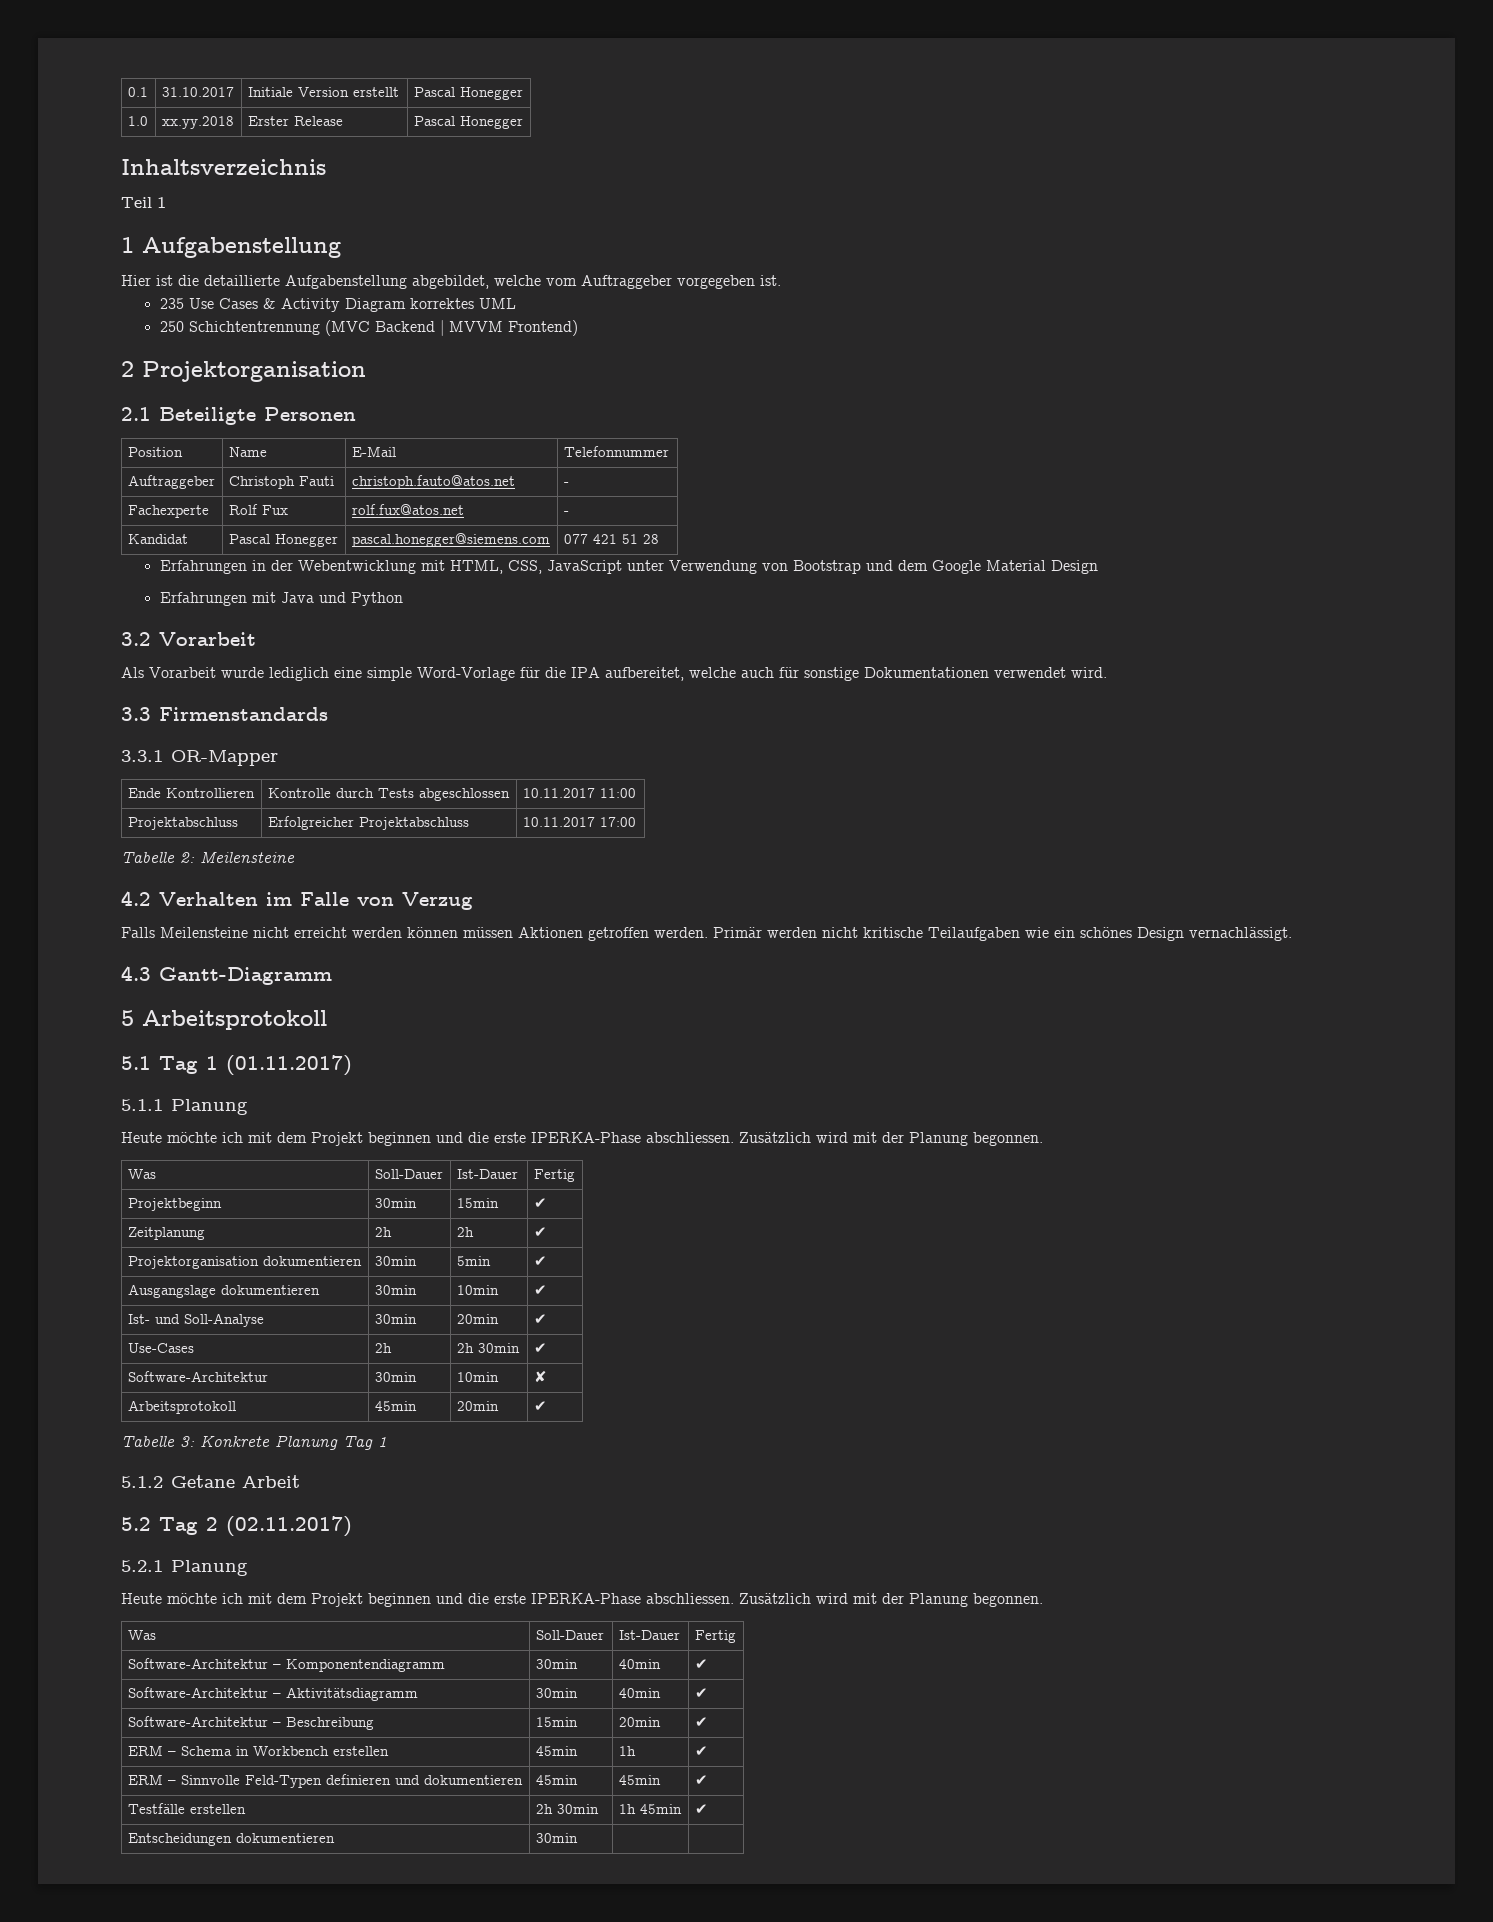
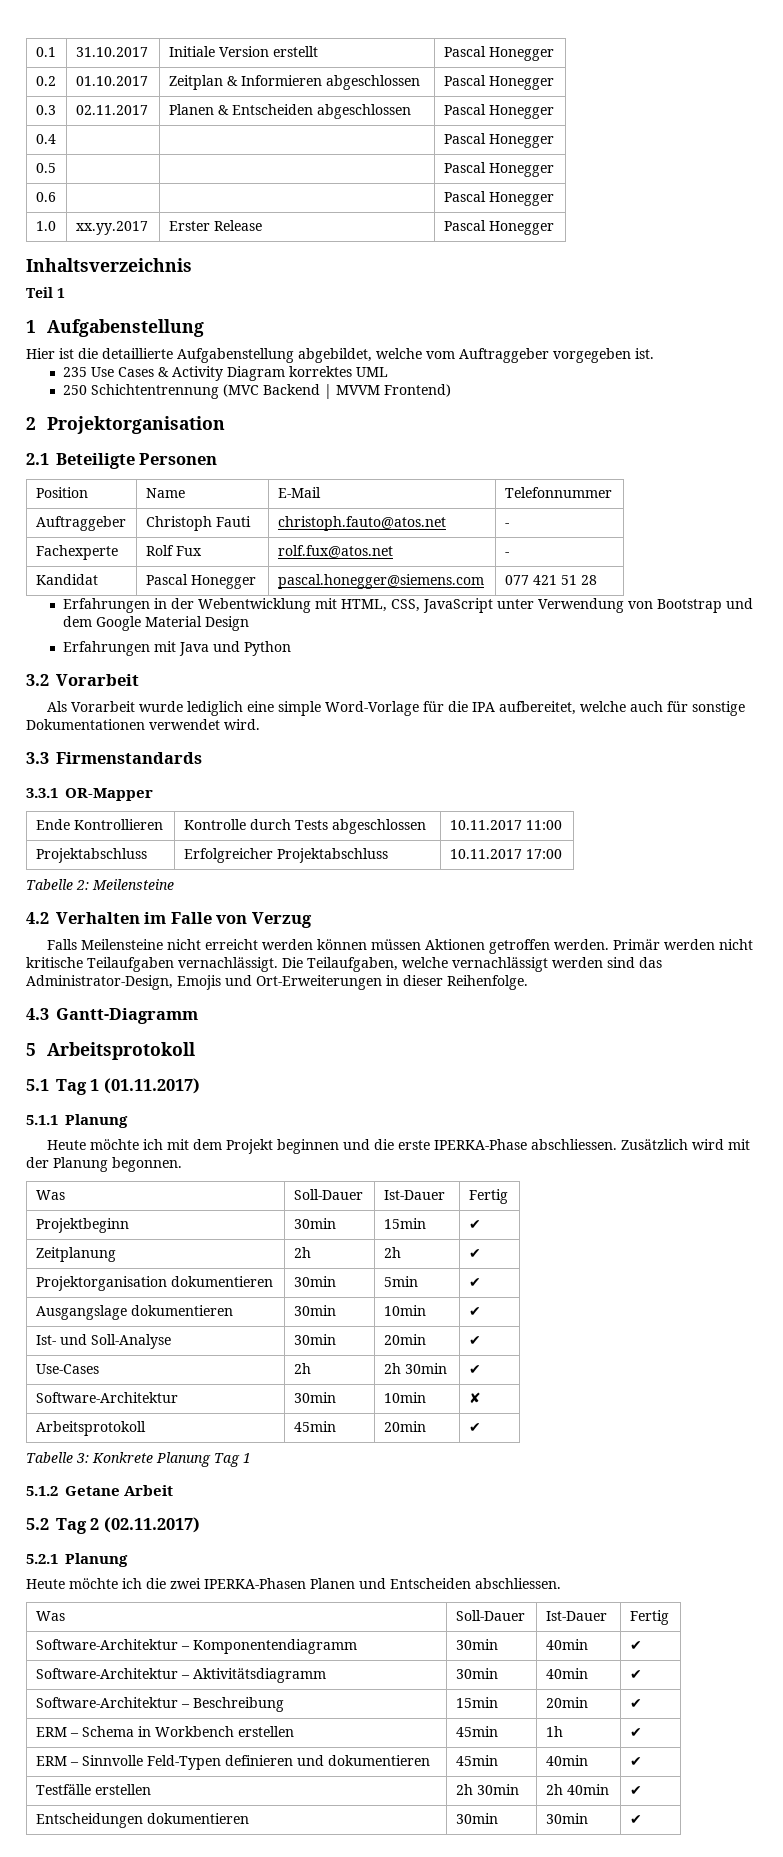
+ 0.2 | 01.10.2017 | Zeitplan & Informieren abgeschlossen | Pascal Honegger
+ 0.3 | 02.11.2017 | Planen & Entscheiden abgeschlossen | Pascal Honegger
+ 0.4 | | | Pascal Honegger
+ 0.5 | | | Pascal Honegger
+ 0.6 | | | Pascal Honegger
- 1.0 | xx.yy.2018 | Erster Release | Pascal Honegger
+ 1.0 | xx.yy.2017 | Erster Release | Pascal Honegger
- Primär werden nicht kritische Teilaufgaben wie ein schönes Design vernachlässigt.
+ Primär werden nicht kritische Teilaufgaben vernachlässigt. Die Teilaufgaben, welche vernachlässigt werden sind das Administrator-Design, Emojis und Ort-Erweiterungen in dieser Reihenfolge.
  5.2.1 Planung
- Heute möchte ich mit dem Projekt beginnen und die erste IPERKA-Phase abschliessen. Zusätzlich wird mit der Planung begonnen.
+ Heute möchte ich die zwei IPERKA-Phasen Planen und Entscheiden abschliessen.
- ERM – Sinnvolle Feld-Typen definieren und dokumentieren | 45min | 45min | ✔
+ ERM – Sinnvolle Feld-Typen definieren und dokumentieren | 45min | 40min | ✔
- Testfälle erstellen | 2h 30min | 1h 45min | ✔
+ Testfälle erstellen | 2h 30min | 2h 40min | ✔
- Entscheidungen dokumentieren | 30min | |
+ Entscheidungen dokumentieren | 30min | 30min | ✔

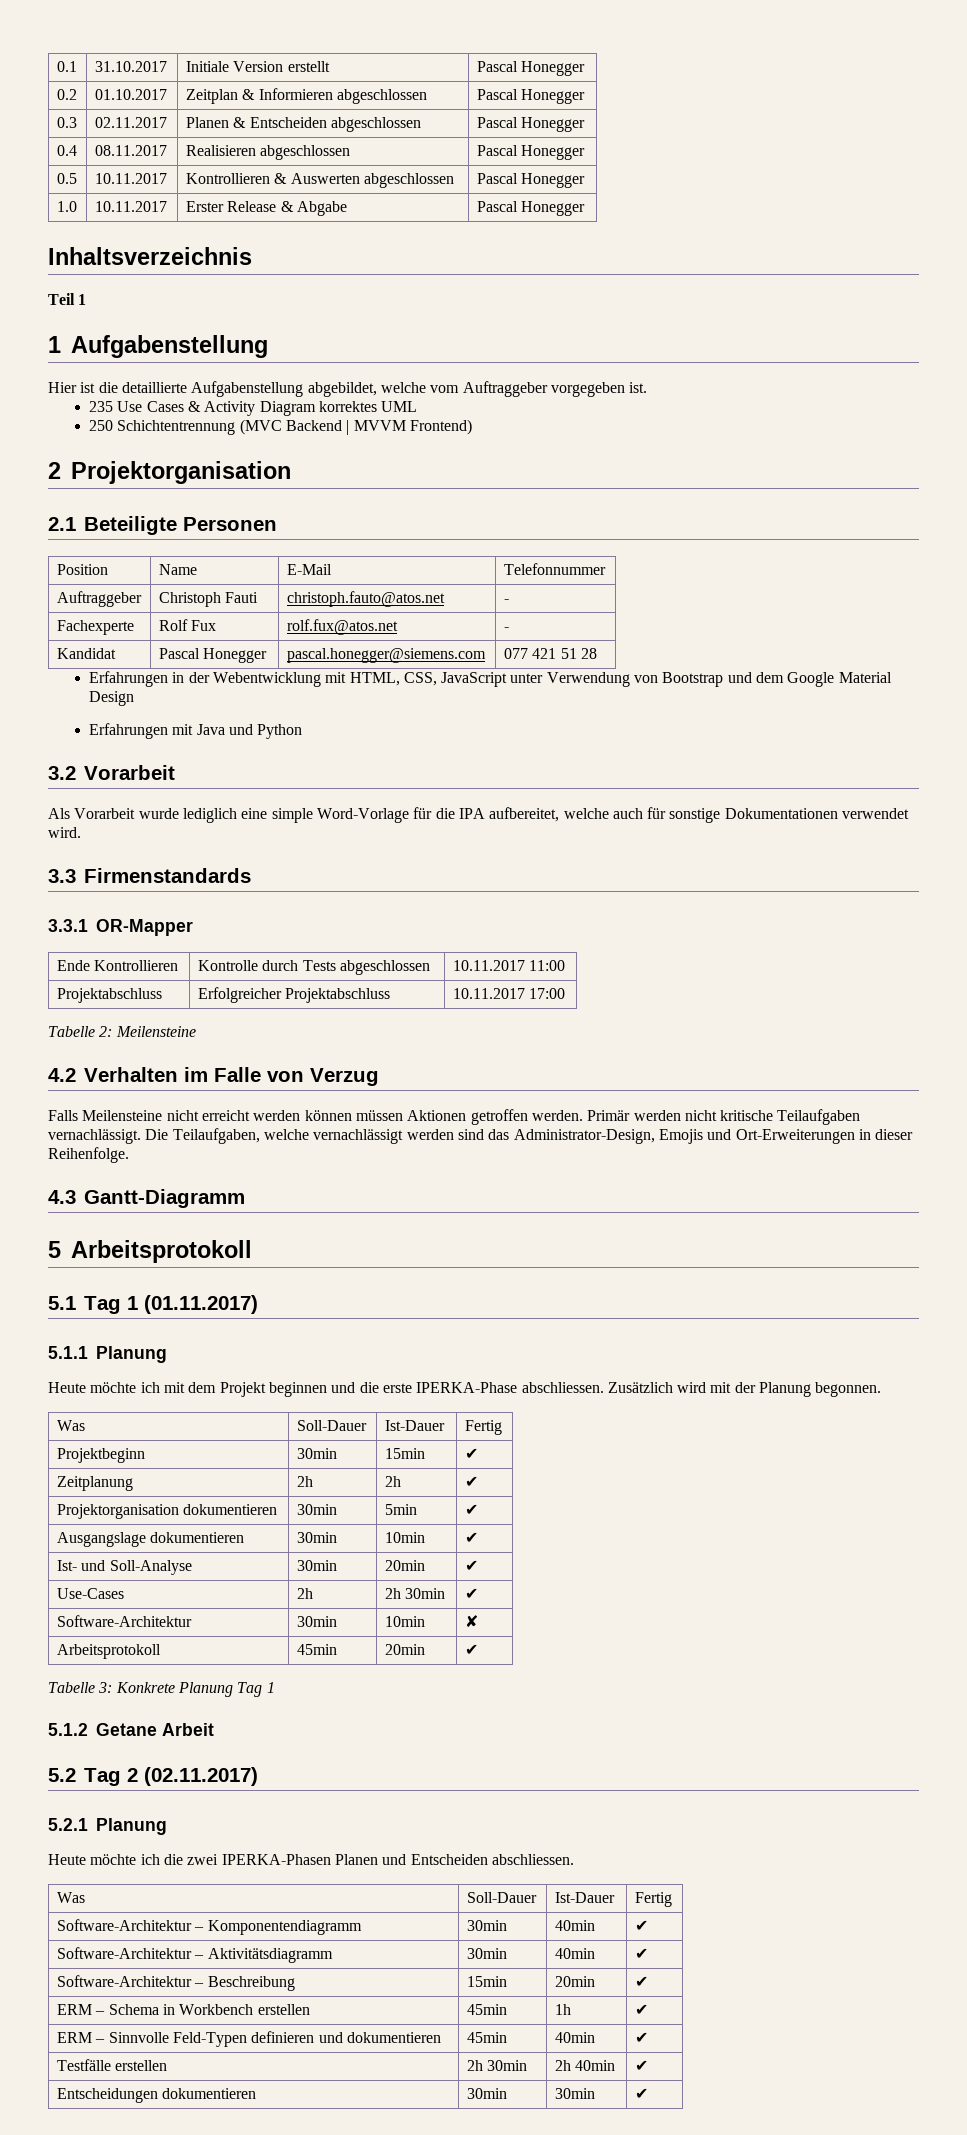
- 0.4 | | | Pascal Honegger
+ 0.4 | 08.11.2017 | Realisieren abgeschlossen | Pascal Honegger
- 0.5 | | | Pascal Honegger
- 0.6 | | | Pascal Honegger
+ 0.5 | 10.11.2017 | Kontrollieren & Auswerten abgeschlossen | Pascal Honegger
- 1.0 | xx.yy.2017 | Erster Release | Pascal Honegger
+ 1.0 | 10.11.2017 | Erster Release & Abgabe | Pascal Honegger

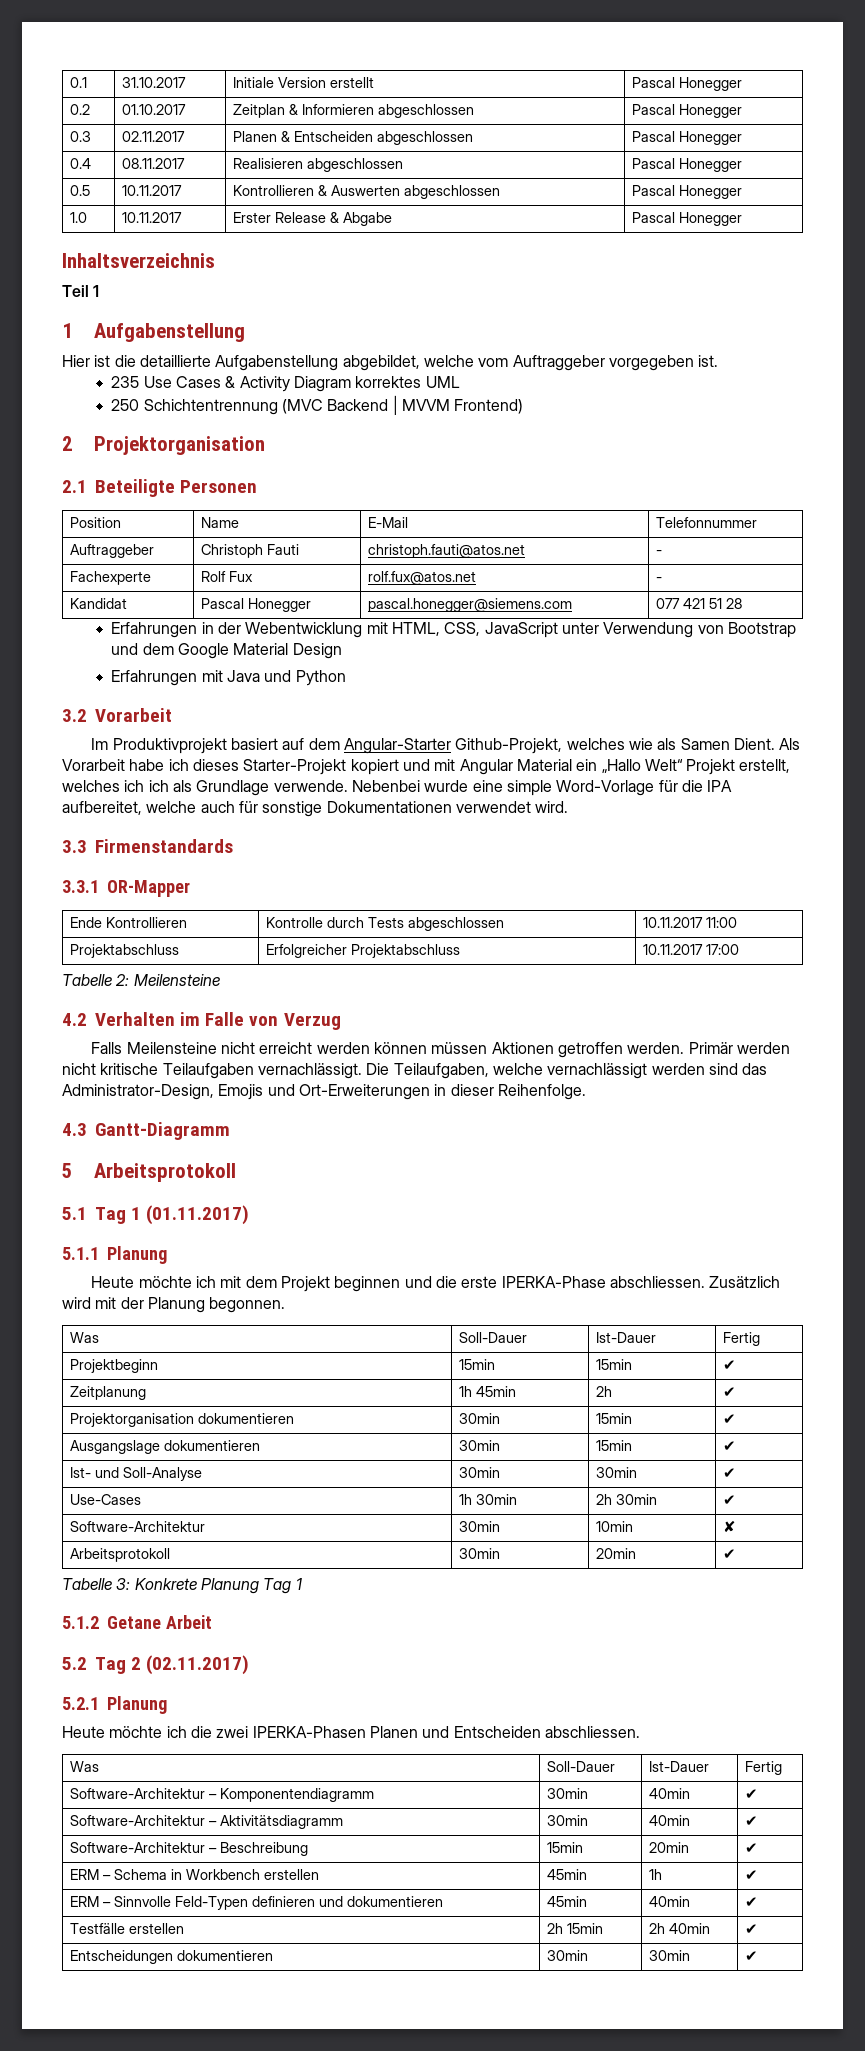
- Auftraggeber | Christoph Fauti | christoph.fauto@atos.net | -
+ Auftraggeber | Christoph Fauti | christoph.fauti@atos.net | -
- Als Vorarbeit wurde lediglich eine simple Word-Vorlage für die IPA aufbereitet, welche auch für sonstige Dokumentationen verwendet wird.
+ Im Produktivprojekt basiert auf dem Angular-Starter Github-Projekt, welches wie als Samen Dient. Als Vorarbeit habe ich dieses Starter-Projekt kopiert und mit Angular Material ein „Hallo Welt“ Projekt erstellt, welches ich ich als Grundlage verwende. Nebenbei wurde eine simple Word-Vorlage für die IPA aufbereitet, welche auch für sonstige Dokumentationen verwendet wird.
- Projektbeginn | 30min | 15min | ✔
+ Projektbeginn | 15min | 15min | ✔
- Zeitplanung | 2h | 2h | ✔
+ Zeitplanung | 1h 45min | 2h | ✔
- Projektorganisation dokumentieren | 30min | 5min | ✔
+ Projektorganisation dokumentieren | 30min | 15min | ✔
- Ausgangslage dokumentieren | 30min | 10min | ✔
+ Ausgangslage dokumentieren | 30min | 15min | ✔
- Ist- und Soll-Analyse | 30min | 20min | ✔
+ Ist- und Soll-Analyse | 30min | 30min | ✔
- Use-Cases | 2h | 2h 30min | ✔
+ Use-Cases | 1h 30min | 2h 30min | ✔
- Arbeitsprotokoll | 45min | 20min | ✔
+ Arbeitsprotokoll | 30min | 20min | ✔
- Testfälle erstellen | 2h 30min | 2h 40min | ✔
+ Testfälle erstellen | 2h 15min | 2h 40min | ✔

